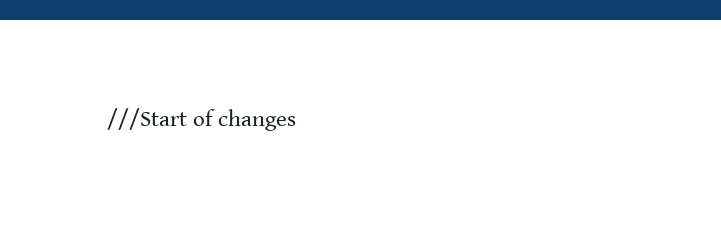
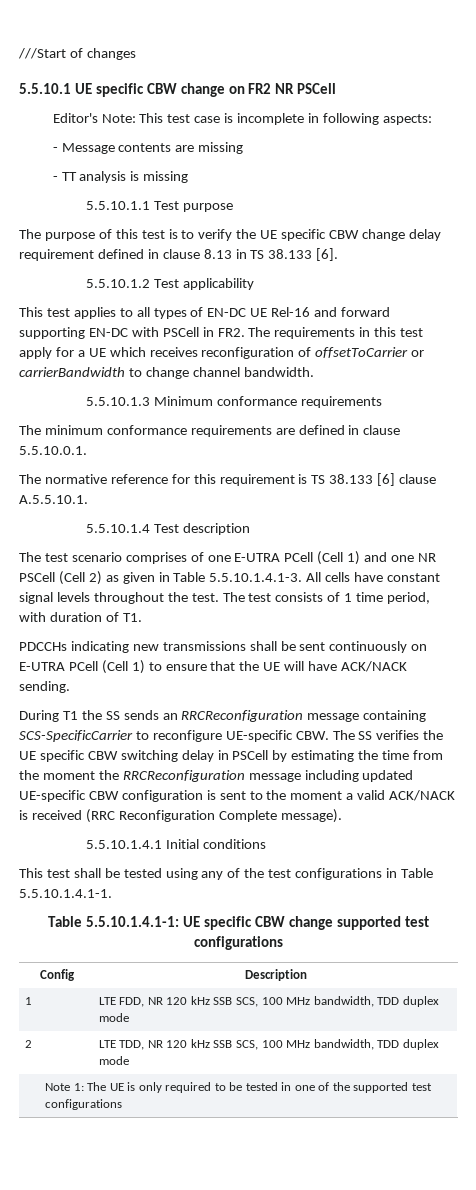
+ 5.5.10.1 UE specific CBW change on FR2 NR PSCell
+ Editor's Note: This test case is incomplete in following aspects:
+ - Message contents are missing
+ - TT analysis is missing
+ 5.5.10.1.1 Test purpose
+ The purpose of this test is to verify the UE specific CBW change delay requirement defined in clause 8.13 in TS 38.133 [6].
+ 5.5.10.1.2 Test applicability
+ This test applies to all types of EN-DC UE Rel-16 and forward supporting EN-DC with PSCell in FR2. The requirements in this test apply for a UE which receives reconfiguration of offsetToCarrier or carrierBandwidth to change channel bandwidth.
+ 5.5.10.1.3 Minimum conformance requirements
+ The minimum conformance requirements are defined in clause 5.5.10.0.1.
+ The normative reference for this requirement is TS 38.133 [6] clause A.5.5.10.1.
+ 5.5.10.1.4 Test description
+ The test scenario comprises of one E-UTRA PCell (Cell 1) and one NR PSCell (Cell 2) as given in Table 5.5.10.1.4.1-3. All cells have constant signal levels throughout the test. The test consists of 1 time period, with duration of T1.
+ PDCCHs indicating new transmissions shall be sent continuously on E-UTRA PCell (Cell 1) to ensure that the UE will have ACK/NACK sending.
+ During T1 the SS sends an RRCReconfiguration message containing SCS-SpecificCarrier to reconfigure UE-specific CBW. The SS verifies the UE specific CBW switching delay in PSCell by estimating the time from the moment the RRCReconfiguration message including updated UE-specific CBW configuration is sent to the moment a valid ACK/NACK is received (RRC Reconfiguration Complete message).
+ 5.5.10.1.4.1 Initial conditions
+ This test shall be tested using any of the test configurations in Table 5.5.10.1.4.1-1.
+ Table 5.5.10.1.4.1-1: UE specific CBW change supported test configurations
+ Config | Description
+ 1 | LTE FDD, NR 120 kHz SSB SCS, 100 MHz bandwidth, TDD duplex mode
+ 2 | LTE TDD, NR 120 kHz SSB SCS, 100 MHz bandwidth, TDD duplex mode
+ Note 1: The UE is only required to be tested in one of the supported test configurations

